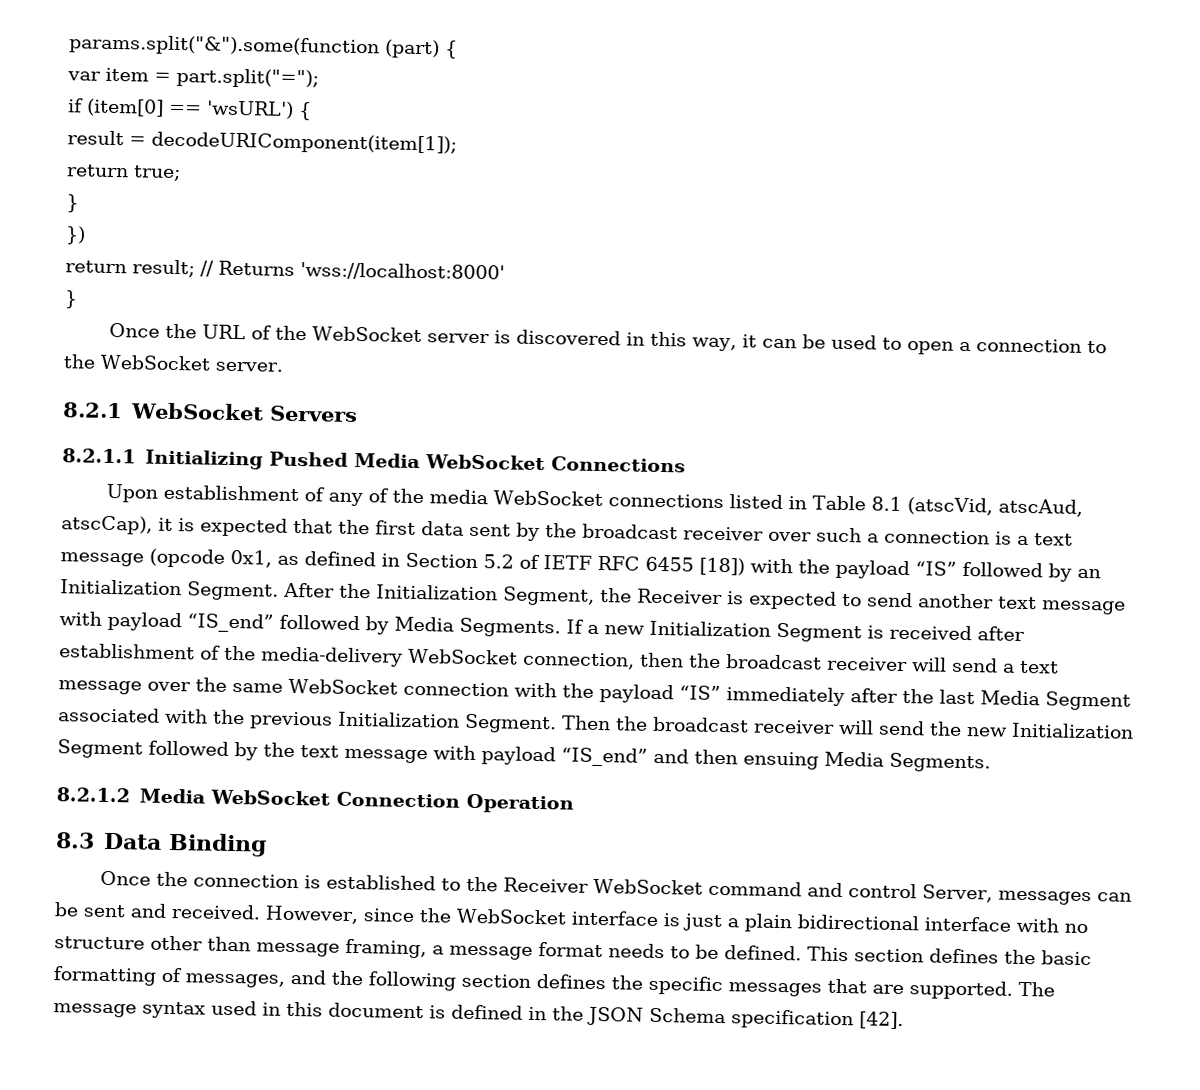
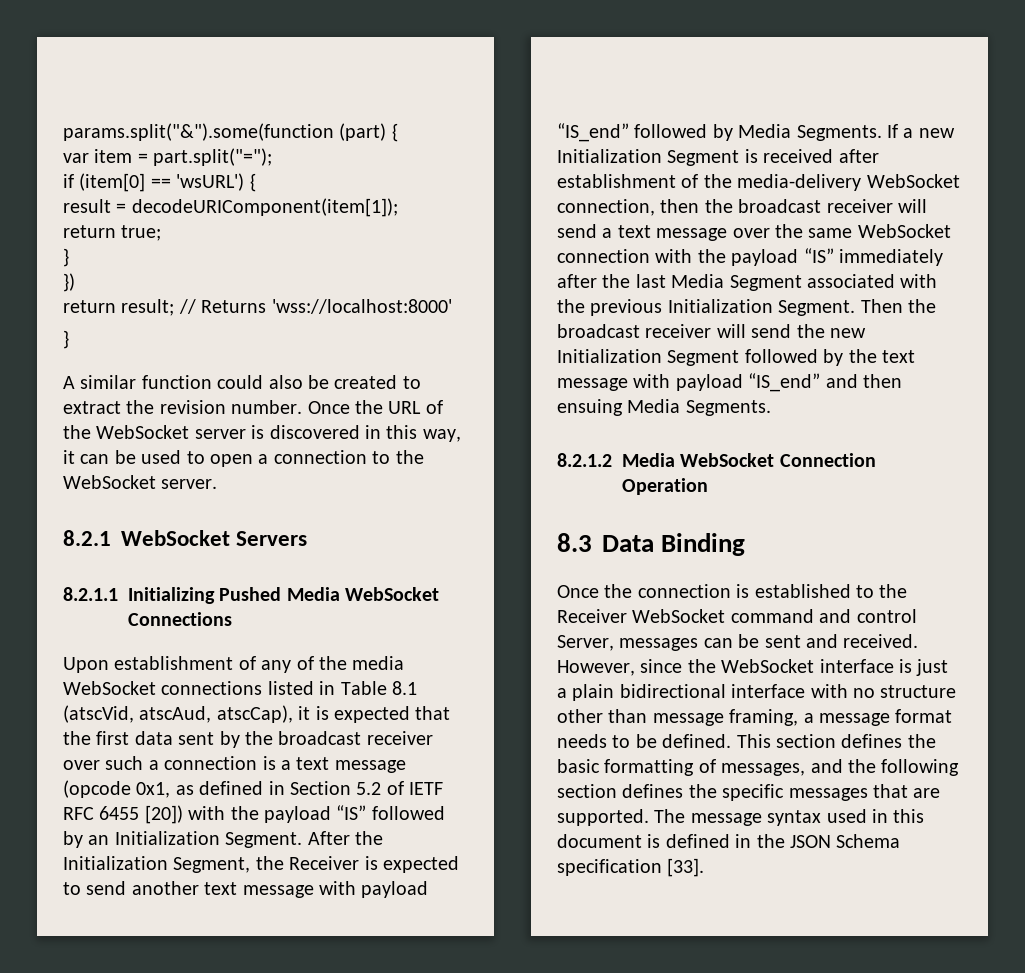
+ A similar function could also be created to extract the revision number.
- Upon establishment of any of the media WebSocket connections listed in Table 8.1 (atscVid, atscAud, atscCap), it is expected that the first data sent by the broadcast receiver over such a connection is a text message (opcode 0x1, as defined in Section 5.2 of IETF RFC 6455 [18]) with the payload “IS” followed by an Initialization Segment.
+ Upon establishment of any of the media WebSocket connections listed in Table 8.1 (atscVid, atscAud, atscCap), it is expected that the first data sent by the broadcast receiver over such a connection is a text message (opcode 0x1, as defined in Section 5.2 of IETF RFC 6455 [20]) with the payload “IS” followed by an Initialization Segment.
- The message syntax used in this document is defined in the JSON Schema specification [42].
+ The message syntax used in this document is defined in the JSON Schema specification [33].

